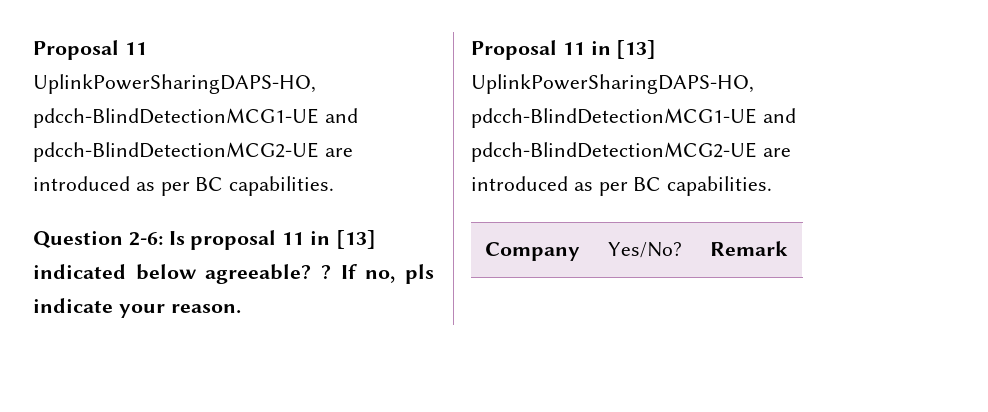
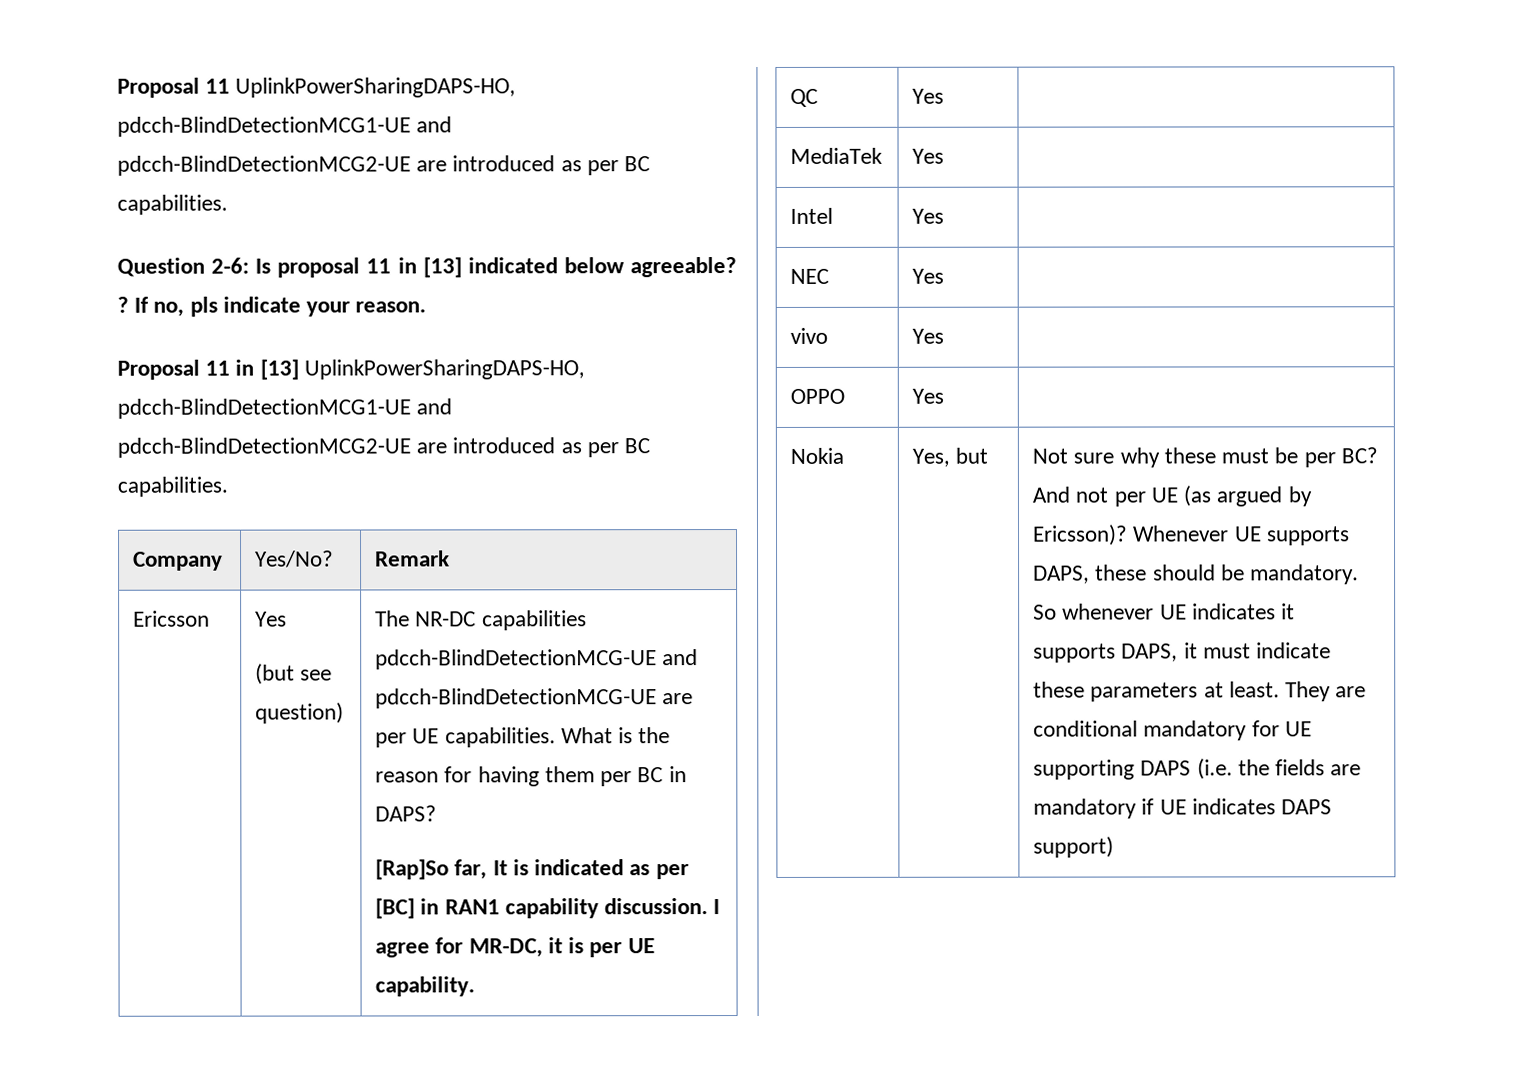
+ Ericsson | Yes
+ (but see question) | The NR-DC capabilities pdcch-BlindDetectionMCG-UE and pdcch-BlindDetectionMCG-UE are per UE capabilities. What is the reason for having them per BC in DAPS?
+ [Rap]So far, It is indicated as per [BC] in RAN1 capability discussion. I agree for MR-DC, it is per UE capability.
+ QC | Yes |
+ MediaTek | Yes |
+ Intel | Yes |
+ NEC | Yes |
+ vivo | Yes |
+ OPPO | Yes |
+ Nokia | Yes, but | Not sure why these must be per BC? And not per UE (as argued by Ericsson)? Whenever UE supports DAPS, these should be mandatory. So whenever UE indicates it supports DAPS, it must indicate these parameters at least. They are conditional mandatory for UE supporting DAPS (i.e. the fields are mandatory if UE indicates DAPS support)

